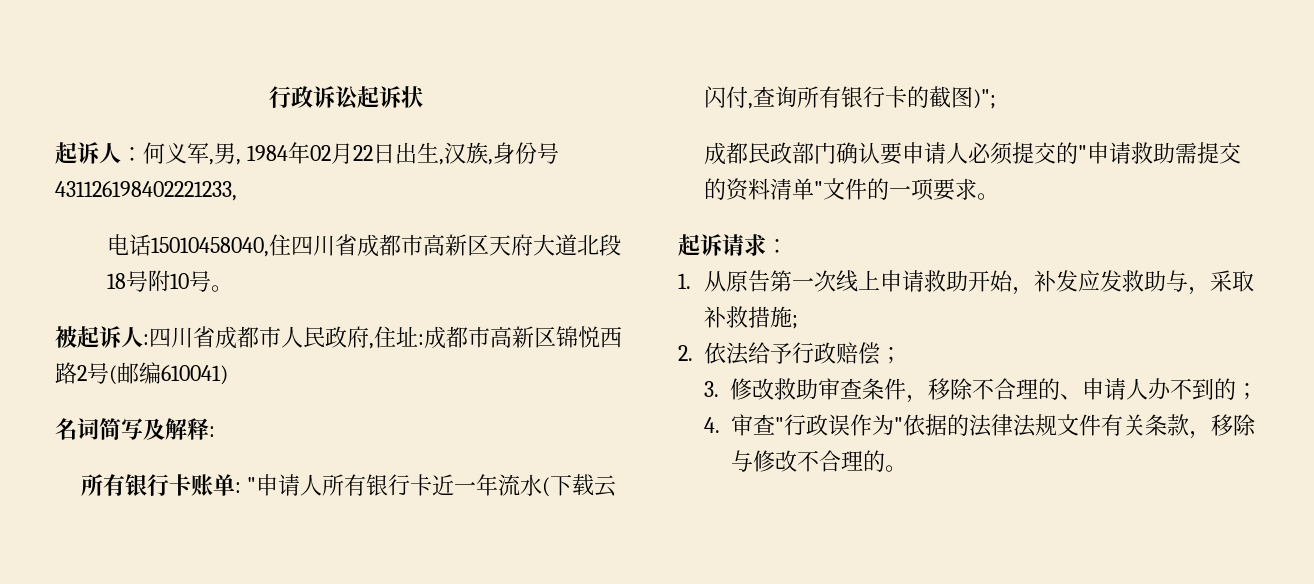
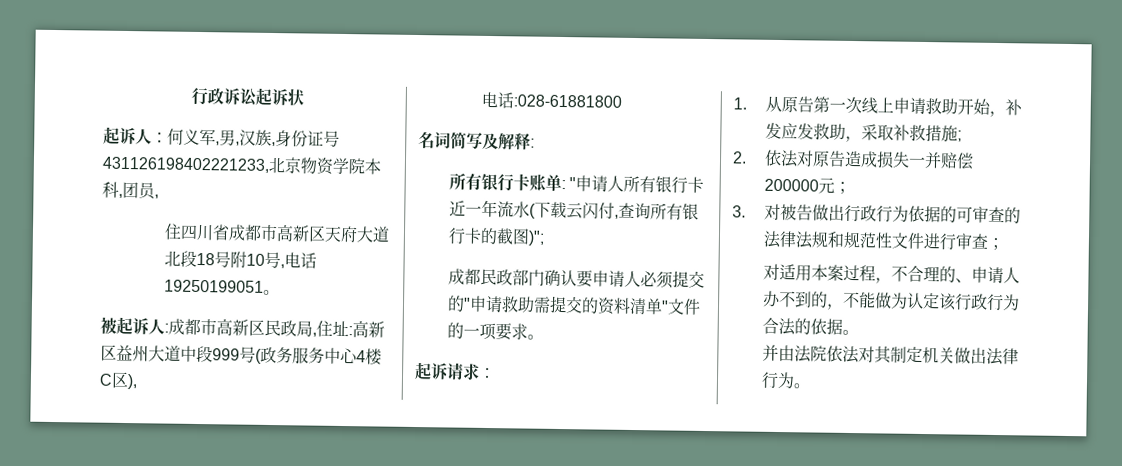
- 起诉人：何义军,男, 1984年02月22日出生,汉族,身份号431126198402221233,
- 电话15010458040,住四川省成都市高新区天府大道北段18号附10号。
+ 起诉人：何义军,男,汉族,身份证号431126198402221233,北京物资学院本科,团员,
+ 住四川省成都市高新区天府大道北段18号附10号,电话19250199051。
- 被起诉人:四川省成都市人民政府,住址:成都市高新区锦悦西路2号(邮编610041)
+ 被起诉人:成都市高新区民政局,住址:高新区益州大道中段999号(政务服务中心4楼C区),
+ 电话:028-61881800
- 1.从原告第一次线上申请救助开始，补发应发救助与，采取补救措施;
+ 1.从原告第一次线上申请救助开始，补发应发救助，采取补救措施;
- 2.依法给予行政赔偿；
- 3.修改救助审查条件，移除不合理的、申请人办不到的；
- 4.审查"行政误作为"依据的法律法规文件有关条款，移除与修改不合理的。
+ 2.依法对原告造成损失一并赔偿200000元；
+ 3.对被告做出行政行为依据的可审查的法律法规和规范性文件进行审查；
+ 对适用本案过程，不合理的、申请人办不到的，不能做为认定该行政行为合法的依据。
+ 并由法院依法对其制定机关做出法律行为。

